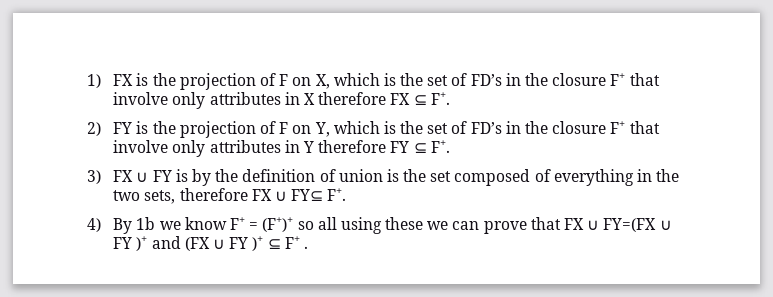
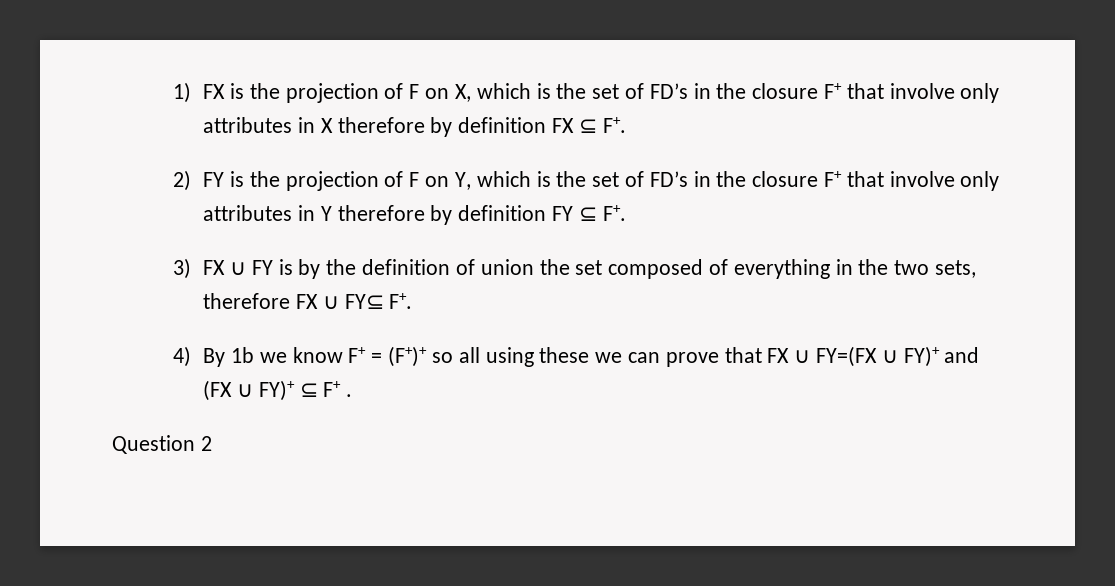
- 1) FX is the projection of F on X, which is the set of FD’s in the closure F+ that involve only attributes in X therefore FX ⊆ F+.
+ 1) FX is the projection of F on X, which is the set of FD’s in the closure F+ that involve only attributes in X therefore by definition FX ⊆ F+.
- 2) FY is the projection of F on Y, which is the set of FD’s in the closure F+ that involve only attributes in Y therefore FY ⊆ F+.
+ 2) FY is the projection of F on Y, which is the set of FD’s in the closure F+ that involve only attributes in Y therefore by definition FY ⊆ F+.
- 3) FX ∪ FY is by the definition of union is the set composed of everything in the two sets, therefore FX ∪ FY⊆ F+.
+ 3) FX ∪ FY is by the definition of union the set composed of everything in the two sets, therefore FX ∪ FY⊆ F+.
- 4) By 1b we know F+ = (F+)+ so all using these we can prove that FX ∪ FY=(FX ∪ FY )+ and (FX ∪ FY )+ ⊆ F+ .
+ 4) By 1b we know F+ = (F+)+ so all using these we can prove that FX ∪ FY=(FX ∪ FY)+ and (FX ∪ FY)+ ⊆ F+ .
+ Question 2

